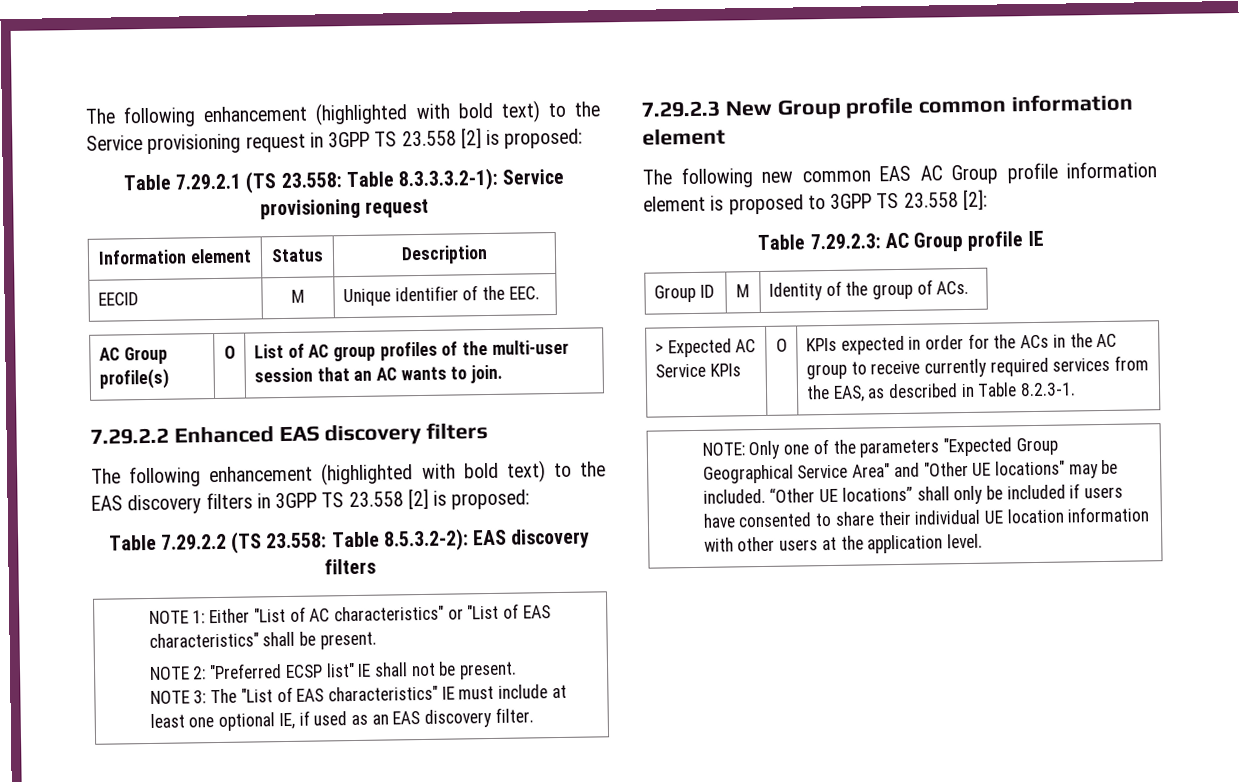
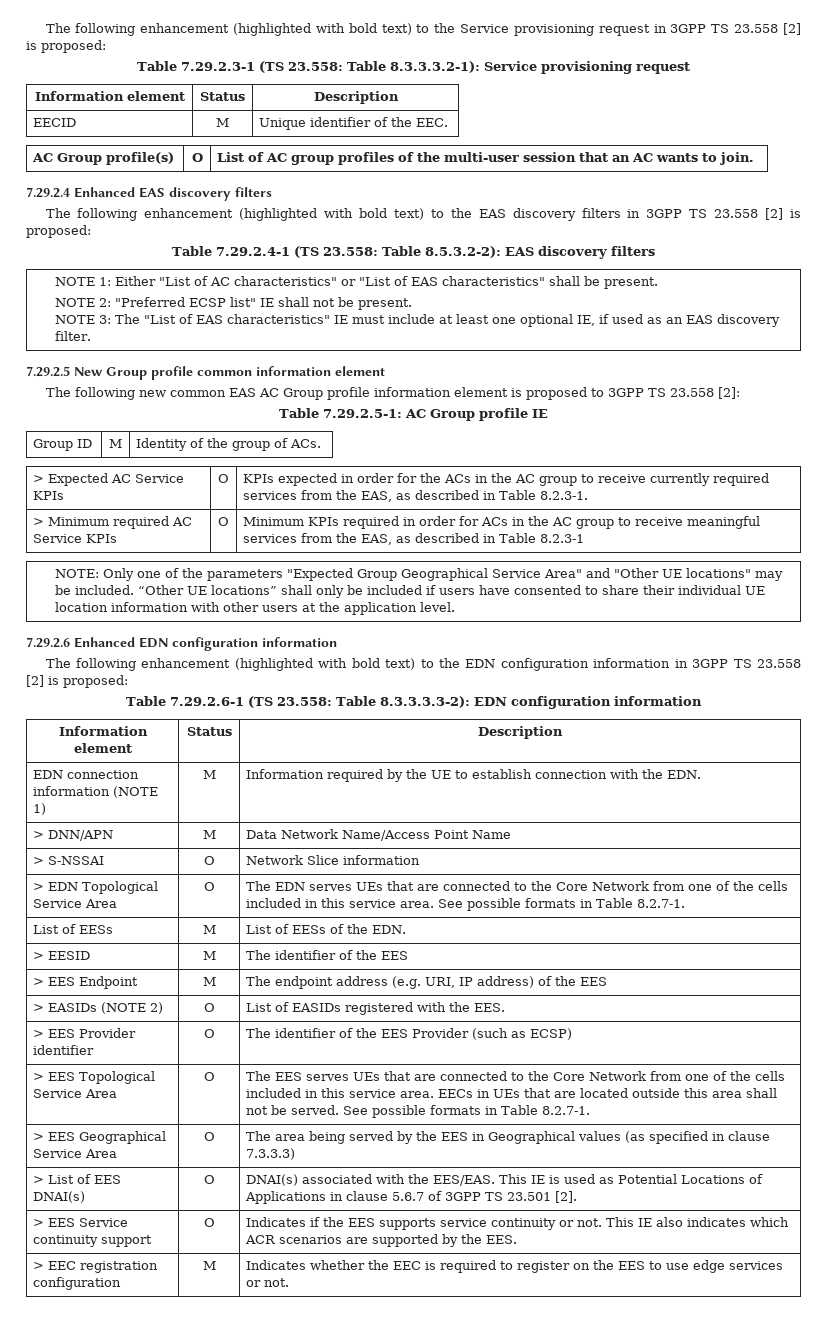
- Table 7.29.2.1 (TS 23.558: Table 8.3.3.3.2-1): Service provisioning request
+ Table 7.29.2.3-1 (TS 23.558: Table 8.3.3.3.2-1): Service provisioning request
- 7.29.2.2 Enhanced EAS discovery filters
+ 7.29.2.4 Enhanced EAS discovery filters
- Table 7.29.2.2 (TS 23.558: Table 8.5.3.2-2): EAS discovery filters
+ Table 7.29.2.4-1 (TS 23.558: Table 8.5.3.2-2): EAS discovery filters
- 7.29.2.3 New Group profile common information element
+ 7.29.2.5 New Group profile common information element
- Table 7.29.2.3: AC Group profile IE
+ Table 7.29.2.5-1: AC Group profile IE
+ > Minimum required AC Service KPIs | O | Minimum KPIs required in order for ACs in the AC group to receive meaningful services from the EAS, as described in Table 8.2.3-1
+ 7.29.2.6 Enhanced EDN configuration information
+ The following enhancement (highlighted with bold text) to the EDN configuration information in 3GPP TS 23.558 [2] is proposed:
+ Table 7.29.2.6-1 (TS 23.558: Table 8.3.3.3.3-2): EDN configuration information
+ Information element | Status | Description
+ EDN connection information (NOTE 1) | M | Information required by the UE to establish connection with the EDN.
+ > DNN/APN | M | Data Network Name/Access Point Name
+ > S-NSSAI | O | Network Slice information
+ > EDN Topological Service Area | O | The EDN serves UEs that are connected to the Core Network from one of the cells included in this service area. See possible formats in Table 8.2.7-1.
+ List of EESs | M | List of EESs of the EDN.
+ > EESID | M | The identifier of the EES
+ > EES Endpoint | M | The endpoint address (e.g. URI, IP address) of the EES
+ > EASIDs (NOTE 2) | O | List of EASIDs registered with the EES.
+ > EES Provider identifier | O | The identifier of the EES Provider (such as ECSP)
+ > EES Topological Service Area | O | The EES serves UEs that are connected to the Core Network from one of the cells included in this service area. EECs in UEs that are located outside this area shall not be served. See possible formats in Table 8.2.7-1.
+ > EES Geographical Service Area | O | The area being served by the EES in Geographical values (as specified in clause 7.3.3.3)
+ > List of EES DNAI(s) | O | DNAI(s) associated with the EES/EAS. This IE is used as Potential Locations of Applications in clause 5.6.7 of 3GPP TS 23.501 [2].
+ > EES Service continuity support | O | Indicates if the EES supports service continuity or not. This IE also indicates which ACR scenarios are supported by the EES.
+ > EEC registration configuration | M | Indicates whether the EEC is required to register on the EES to use edge services or not.

